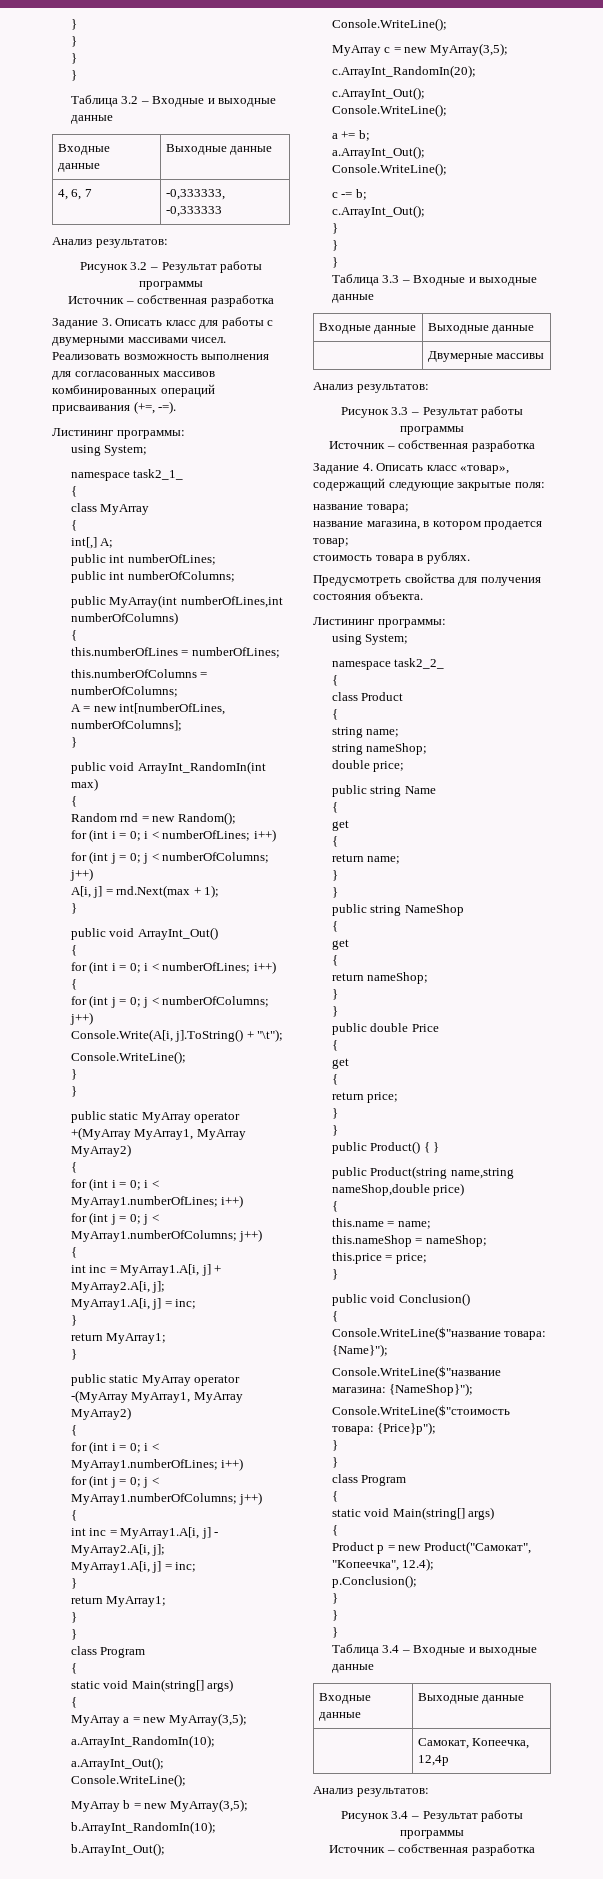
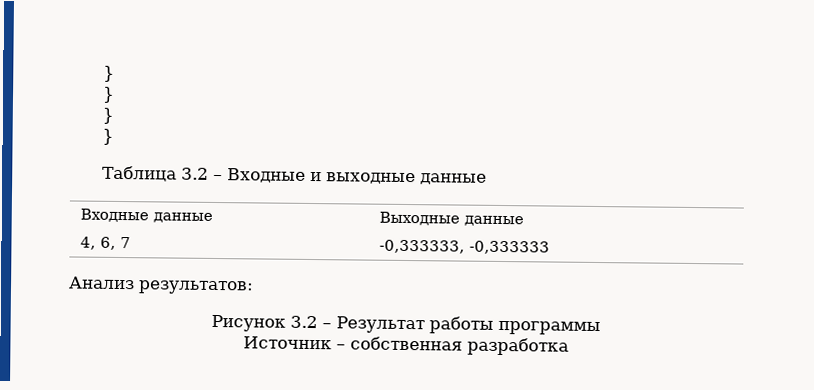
- Задание 3. Описать класс для работы с двумерными массивами чисел. Реализовать возможность выполнения для согласованных массивов комбинированных операций присваивания (+=, -=).
- Листининг программы:
- using System;
- namespace task2_1_
- {
- class MyArray
- {
- int[,] A;
- public int numberOfLines;
- public int numberOfColumns;
- public MyArray(int numberOfLines,int numberOfColumns)
- {
- this.numberOfLines = numberOfLines;
- this.numberOfColumns = numberOfColumns;
- A = new int[numberOfLines, numberOfColumns];
- }
- public void ArrayInt_RandomIn(int max)
- {
- Random rnd = new Random();
- for (int i = 0; i < numberOfLines; i++)
- for (int j = 0; j < numberOfColumns; j++)
- A[i, j] = rnd.Next(max + 1);
- }
- public void ArrayInt_Out()
- {
- for (int i = 0; i < numberOfLines; i++)
- {
- for (int j = 0; j < numberOfColumns; j++)
- Console.Write(A[i, j].ToString() + "\t");
- Console.WriteLine();
- }
- }
- public static MyArray operator +(MyArray MyArray1, MyArray MyArray2)
- {
- for (int i = 0; i < MyArray1.numberOfLines; i++)
- for (int j = 0; j < MyArray1.numberOfColumns; j++)
- {
- int inc = MyArray1.A[i, j] + MyArray2.A[i, j];
- MyArray1.A[i, j] = inc;
- }
- return MyArray1;
- }
- public static MyArray operator -(MyArray MyArray1, MyArray MyArray2)
- {
- for (int i = 0; i < MyArray1.numberOfLines; i++)
- for (int j = 0; j < MyArray1.numberOfColumns; j++)
- {
- int inc = MyArray1.A[i, j] - MyArray2.A[i, j];
- MyArray1.A[i, j] = inc;
- }
- return MyArray1;
- }
- }
- class Program
- {
- static void Main(string[] args)
- {
- MyArray a = new MyArray(3,5);
- a.ArrayInt_RandomIn(10);
- a.ArrayInt_Out();
- Console.WriteLine();
- MyArray b = new MyArray(3,5);
- b.ArrayInt_RandomIn(10);
- b.ArrayInt_Out();
- Console.WriteLine();
- MyArray c = new MyArray(3,5);
- c.ArrayInt_RandomIn(20);
- c.ArrayInt_Out();
- Console.WriteLine();
- a += b;
- a.ArrayInt_Out();
- Console.WriteLine();
- c -= b;
- c.ArrayInt_Out();
- }
- }
- }
- Таблица 3.3 – Входные и выходные данные
- Входные данные | Выходные данные
- | Двумерные массивы
- Анализ результатов:
- Рисунок 3.3 – Результат работы программы
- Источник – собственная разработка
- Задание 4. Описать класс «товар», содержащий следующие закрытые поля:
- название товара;
- название магазина, в котором продается товар;
- стоимость товара в рублях.
- Предусмотреть свойства для получения состояния объекта.
- Листининг программы:
- using System;
- namespace task2_2_
- {
- class Product
- {
- string name;
- string nameShop;
- double price;
- public string Name
- {
- get
- {
- return name;
- }
- }
- public string NameShop
- {
- get
- {
- return nameShop;
- }
- }
- public double Price
- {
- get
- {
- return price;
- }
- }
- public Product() { }
- public Product(string name,string nameShop,double price)
- {
- this.name = name;
- this.nameShop = nameShop;
- this.price = price;
- }
- public void Conclusion()
- {
- Console.WriteLine($"название товара: {Name}");
- Console.WriteLine($"название магазина: {NameShop}");
- Console.WriteLine($"стоимость товара: {Price}р");
- }
- }
- class Program
- {
- static void Main(string[] args)
- {
- Product p = new Product("Самокат", "Копеечка", 12.4);
- p.Conclusion();
- }
- }
- }
- Таблица 3.4 – Входные и выходные данные
- Входные данные | Выходные данные
- | Самокат, Копеечка, 12,4р
- Анализ результатов:
- Рисунок 3.4 – Результат работы программы
- Источник – собственная разработка

